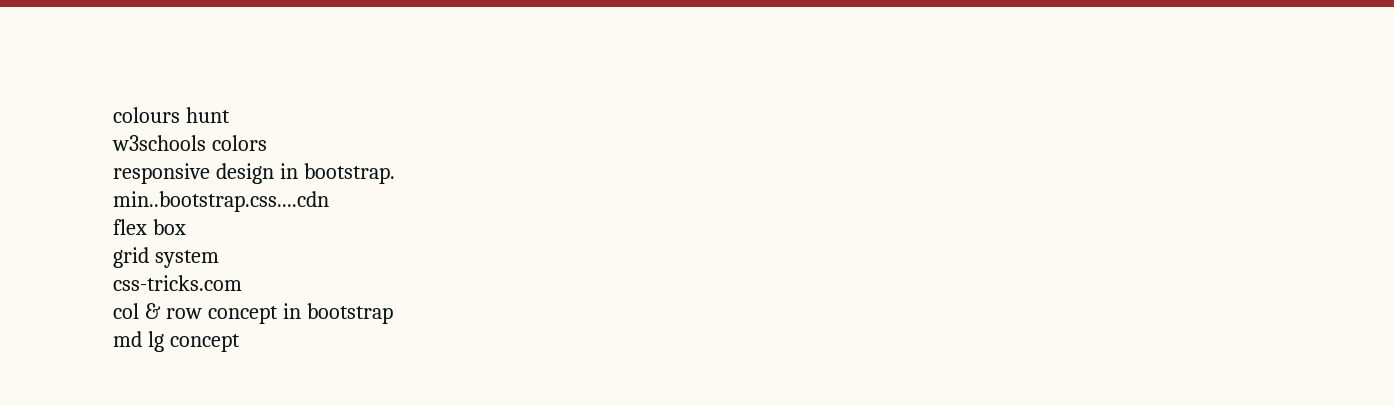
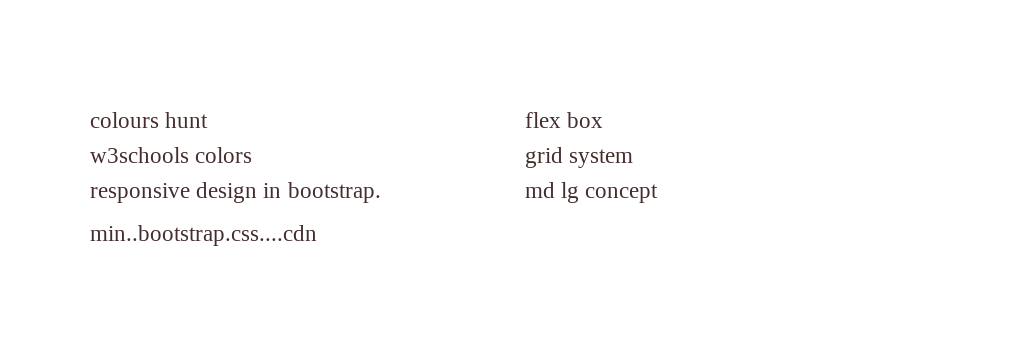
- css-tricks.com
- col & row concept in bootstrap

